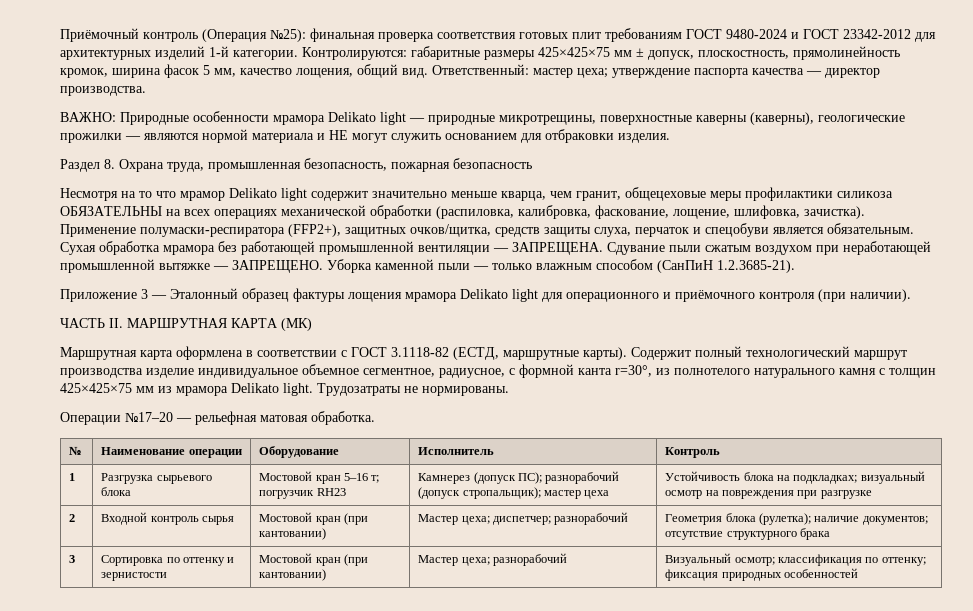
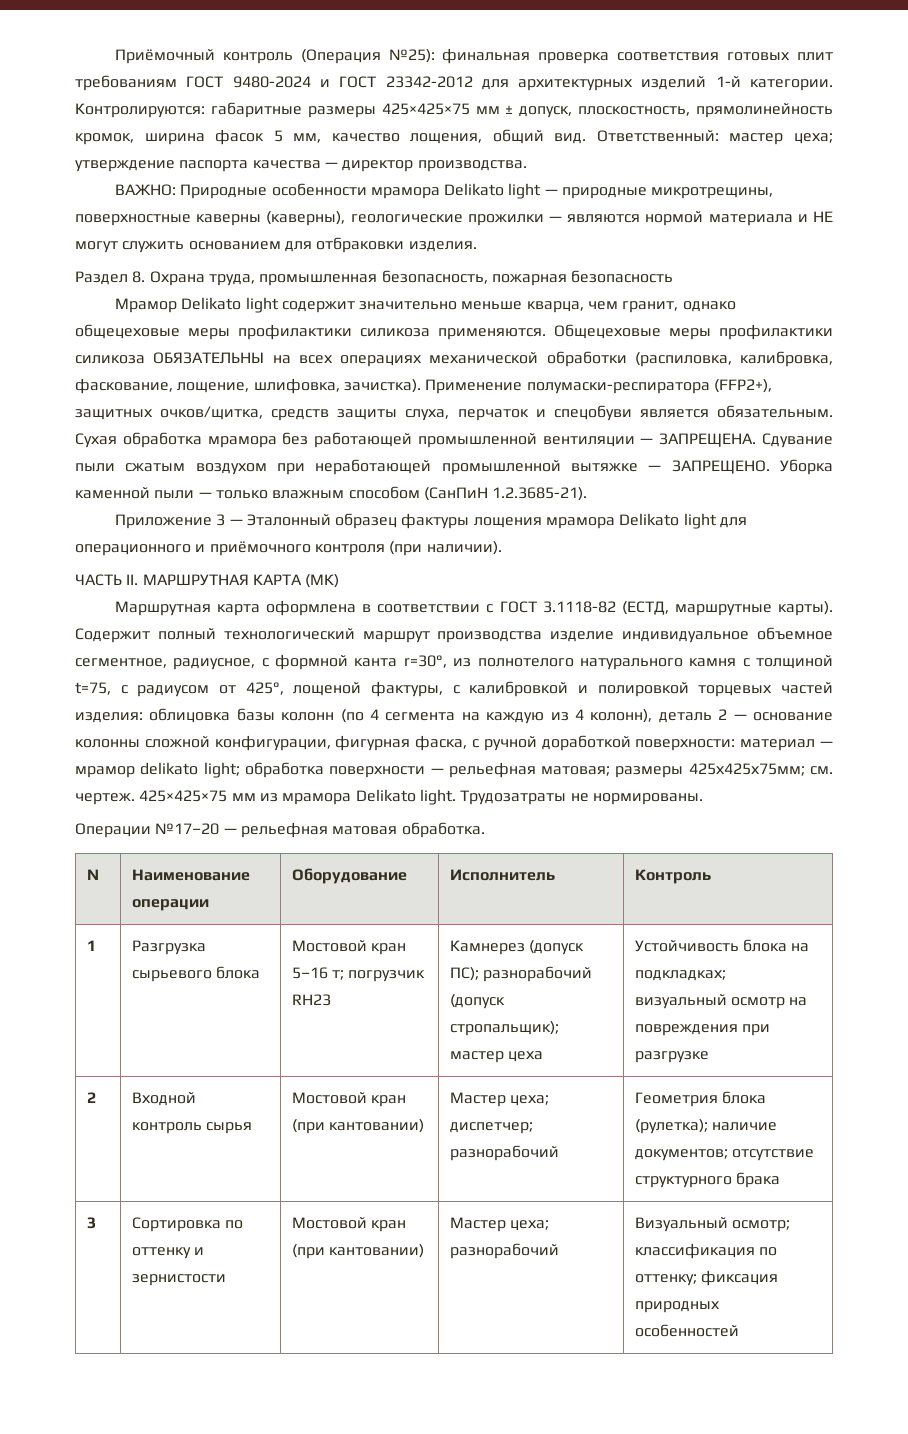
- Несмотря на то что мрамор Delikato light содержит значительно меньше кварца, чем гранит, общецеховые меры профилактики силикоза ОБЯЗАТЕЛЬНЫ на всех операциях механической обработки (распиловка, калибровка, фаскование, лощение, шлифовка, зачистка).
+ Мрамор Delikato light содержит значительно меньше кварца, чем гранит, однако общецеховые меры профилактики силикоза применяются. Общецеховые меры профилактики силикоза ОБЯЗАТЕЛЬНЫ на всех операциях механической обработки (распиловка, калибровка, фаскование, лощение, шлифовка, зачистка).
- Содержит полный технологический маршрут производства изделие индивидуальное объемное сегментное, радиусное, с формной канта r=30°, из полнотелого натурального камня с толщин 425×425×75 мм из мрамора Delikato light.
+ Содержит полный технологический маршрут производства изделие индивидуальное объемное сегментное, радиусное, с формной канта r=30°, из полнотелого натурального камня с толщиной t=75, с радиусом от 425°, лощеной фактуры, с калибровкой и полировкой торцевых частей изделия: облицовка базы колонн (по 4 сегмента на каждую из 4 колонн), деталь 2 — основание колонны сложной конфигурации, фигурная фаска, с ручной доработкой поверхности: материал — мрамор delikato light; обработка поверхности — рельефная матовая; размеры 425х425х75мм; см. чертеж. 425×425×75 мм из мрамора Delikato light.

